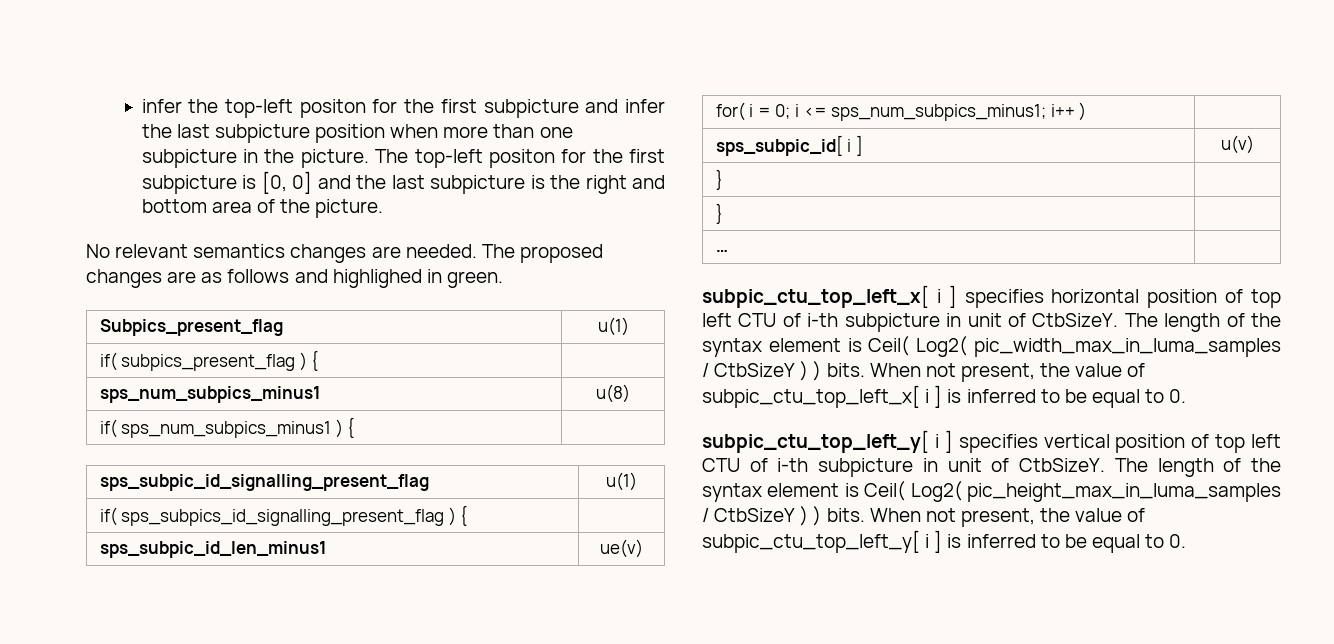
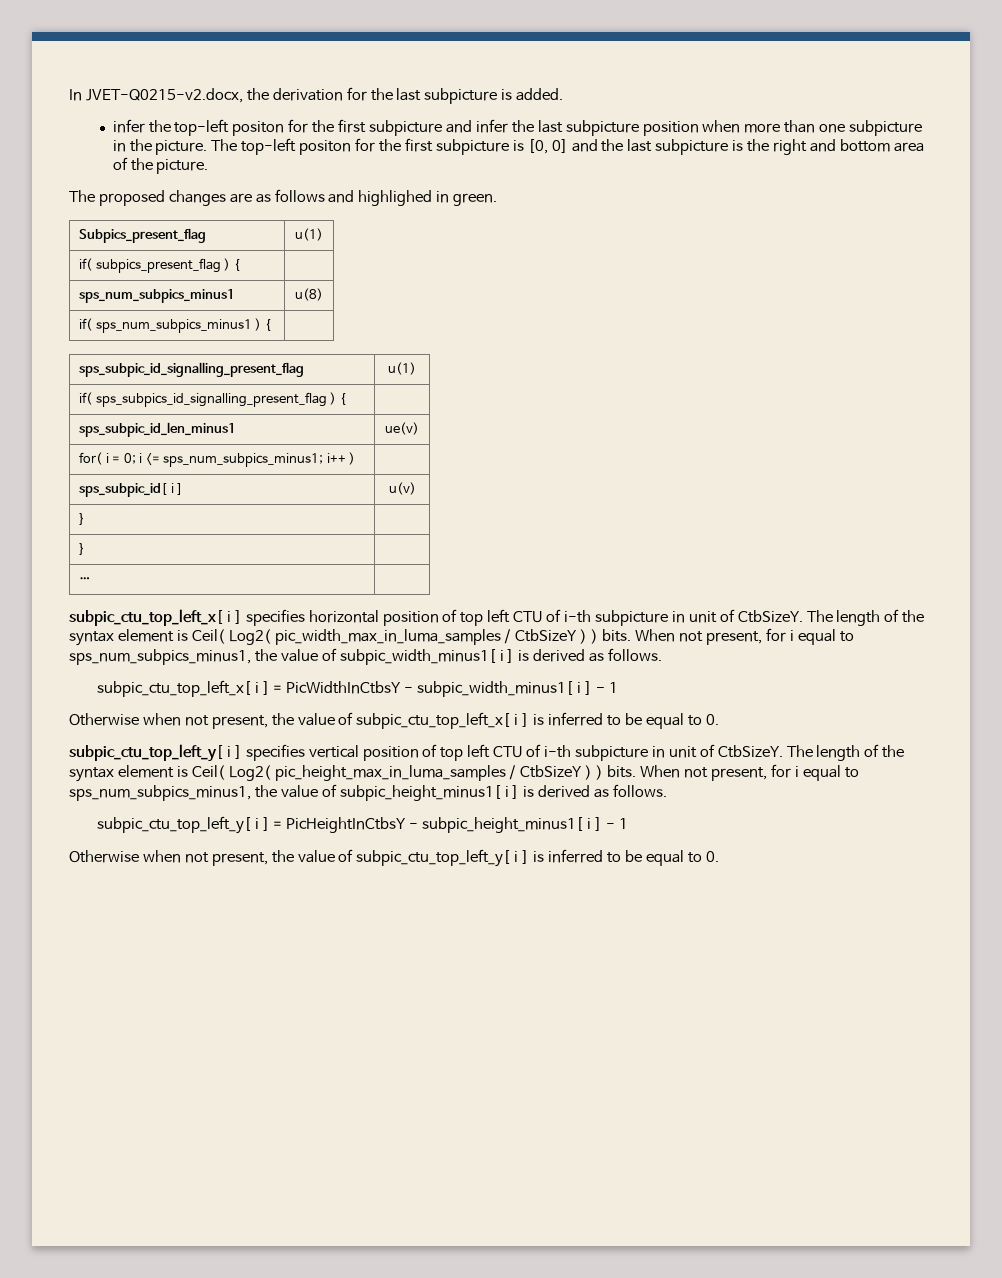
+ In JVET-Q0215-v2.docx, the derivation for the last subpicture is added.
- No relevant semantics changes are needed.
- When not present, the value of subpic_ctu_top_left_x[ i ] is inferred to be equal to 0.
+ When not present, for i equal to sps_num_subpics_minus1, the value of subpic_width_minus1[ i ] is derived as follows.
+ subpic_ctu_top_left_x[ i ] = PicWidthInCtbsY - subpic_width_minus1[ i ] - 1
+ Otherwise when not present, the value of subpic_ctu_top_left_x[ i ] is inferred to be equal to 0.
- When not present, the value of subpic_ctu_top_left_y[ i ] is inferred to be equal to 0.
+ When not present, for i equal to sps_num_subpics_minus1, the value of subpic_height_minus1[ i ] is derived as follows.
+ subpic_ctu_top_left_y[ i ] = PicHeightInCtbsY - subpic_height_minus1[ i ] - 1
+ Otherwise when not present, the value of subpic_ctu_top_left_y[ i ] is inferred to be equal to 0.

